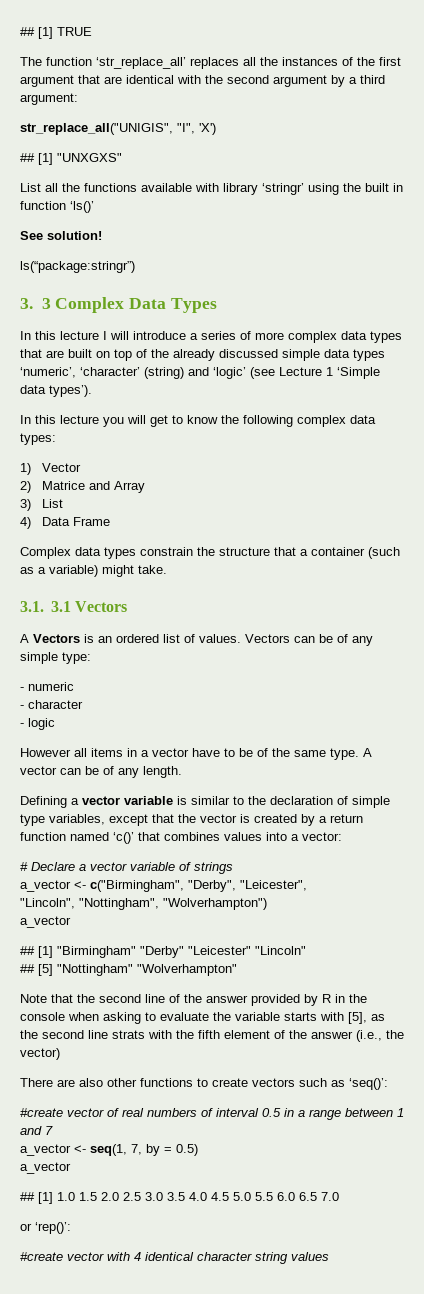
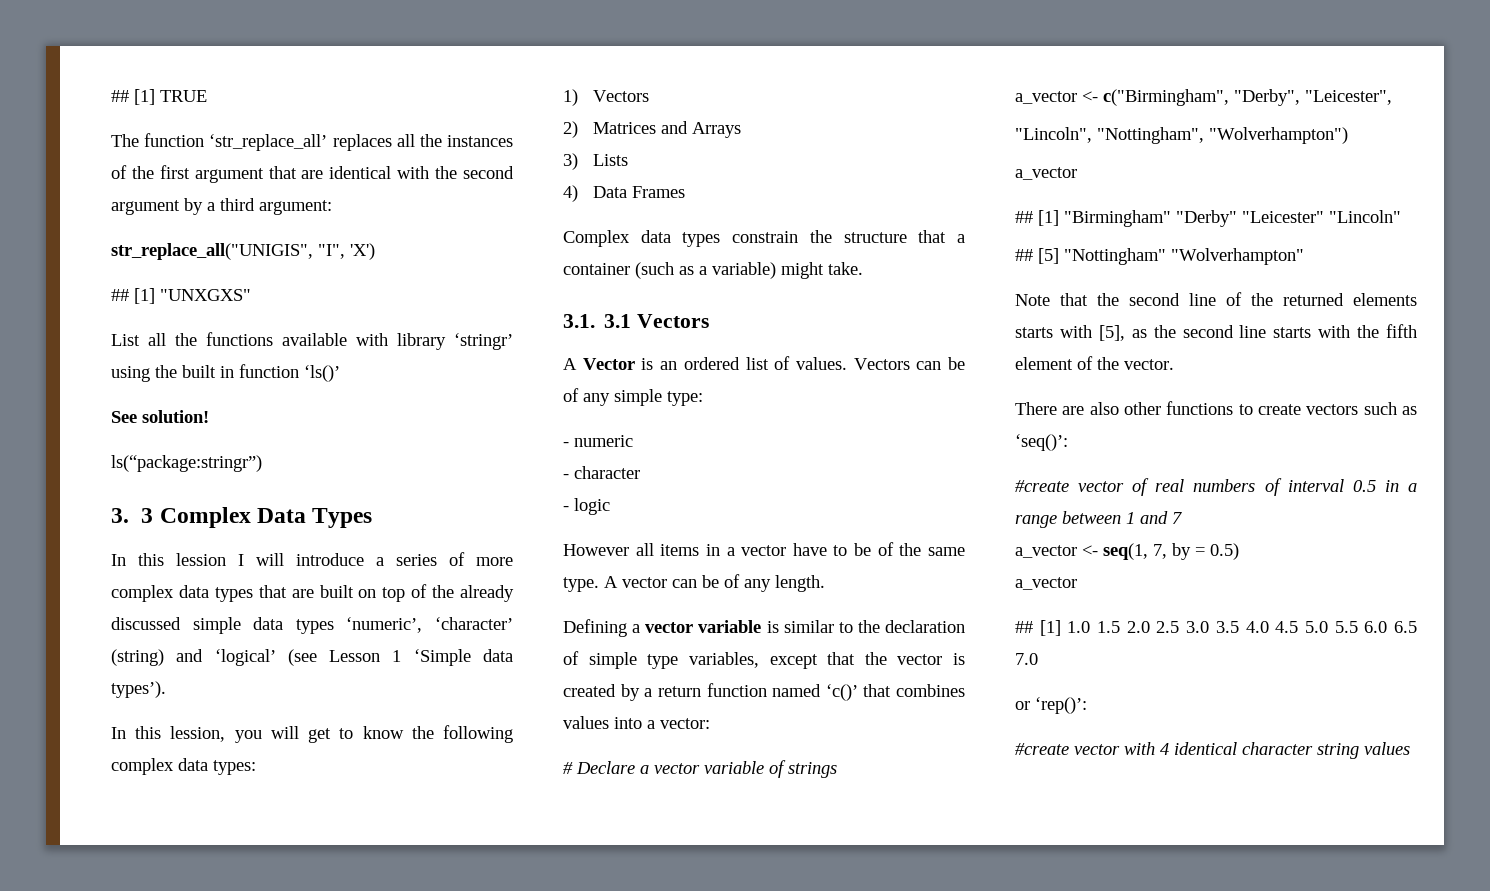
- In this lecture I will introduce a series of more complex data types that are built on top of the already discussed simple data types ‘numeric’, ‘character’ (string) and ‘logic’ (see Lecture 1 ‘Simple data types’).
+ In this lession I will introduce a series of more complex data types that are built on top of the already discussed simple data types ‘numeric’, ‘character’ (string) and ‘logical’ (see Lesson 1 ‘Simple data types’).
- In this lecture you will get to know the following complex data types:
+ In this lession, you will get to know the following complex data types:
- 1) Vector
+ 1) Vectors
- 2) Matrice and Array
+ 2) Matrices and Arrays
- 3) List
+ 3) Lists
- 4) Data Frame
+ 4) Data Frames
- A Vectors is an ordered list of values.
+ A Vector is an ordered list of values.
- Note that the second line of the answer provided by R in the console when asking to evaluate the variable starts with [5], as the second line strats with the fifth element of the answer (i.e., the vector)
+ Note that the second line of the returned elements starts with [5], as the second line starts with the fifth element of the vector.

